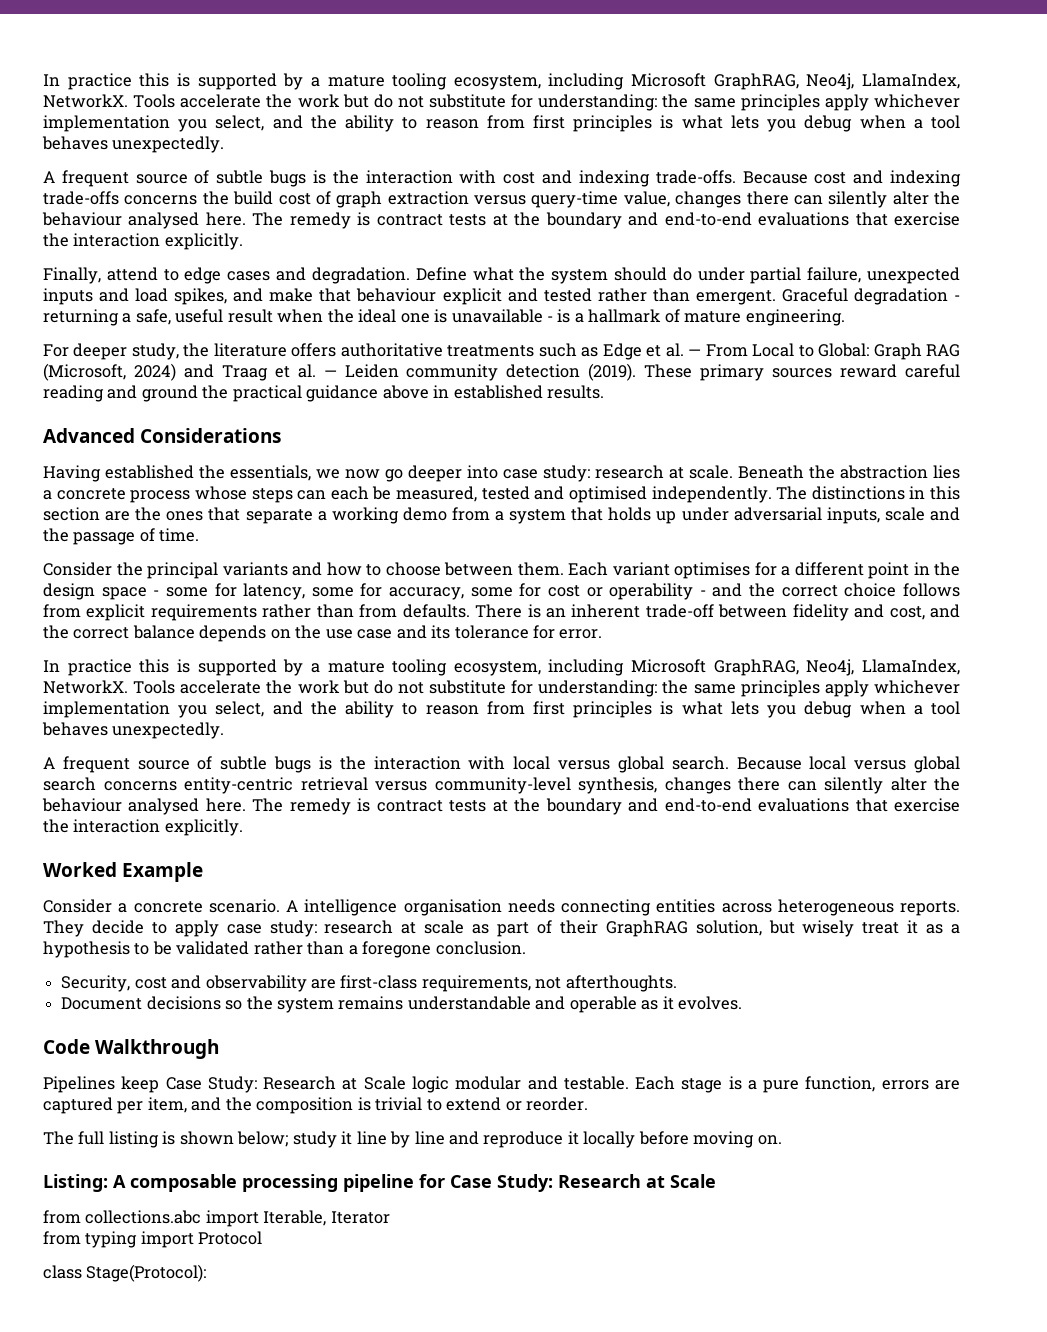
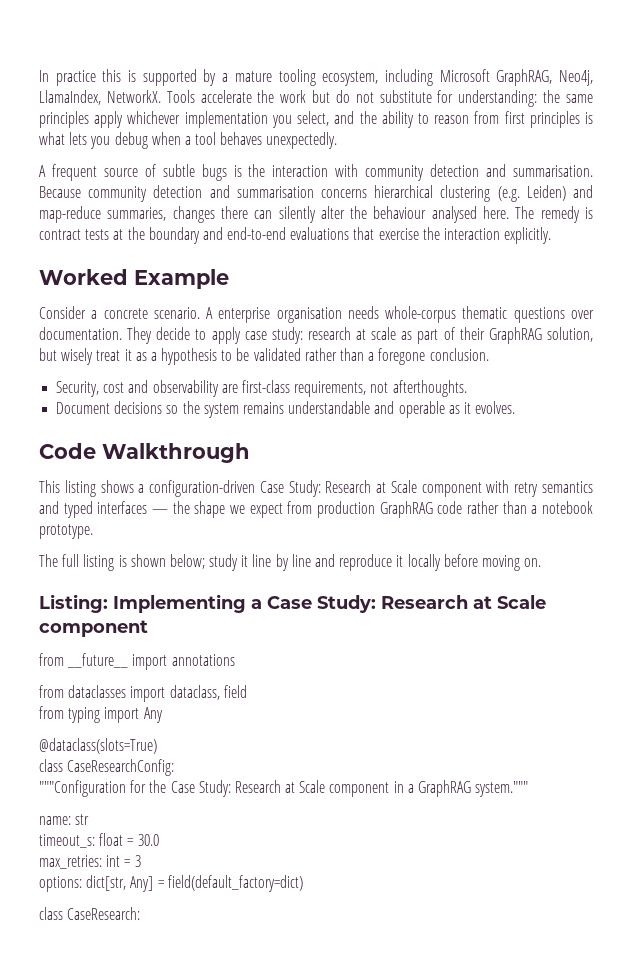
- A frequent source of subtle bugs is the interaction with cost and indexing trade-offs. Because cost and indexing trade-offs concerns the build cost of graph extraction versus query-time value, changes there can silently alter the behaviour analysed here. The remedy is contract tests at the boundary and end-to-end evaluations that exercise the interaction explicitly.
- Finally, attend to edge cases and degradation. Define what the system should do under partial failure, unexpected inputs and load spikes, and make that behaviour explicit and tested rather than emergent. Graceful degradation - returning a safe, useful result when the ideal one is unavailable - is a hallmark of mature engineering.
- For deeper study, the literature offers authoritative treatments such as Edge et al. — From Local to Global: Graph RAG (Microsoft, 2024) and Traag et al. — Leiden community detection (2019). These primary sources reward careful reading and ground the practical guidance above in established results.
- Advanced Considerations
- Having established the essentials, we now go deeper into case study: research at scale. Beneath the abstraction lies a concrete process whose steps can each be measured, tested and optimised independently. The distinctions in this section are the ones that separate a working demo from a system that holds up under adversarial inputs, scale and the passage of time.
- Consider the principal variants and how to choose between them. Each variant optimises for a different point in the design space - some for latency, some for accuracy, some for cost or operability - and the correct choice follows from explicit requirements rather than from defaults. There is an inherent trade-off between fidelity and cost, and the correct balance depends on the use case and its tolerance for error.
- In practice this is supported by a mature tooling ecosystem, including Microsoft GraphRAG, Neo4j, LlamaIndex, NetworkX. Tools accelerate the work but do not substitute for understanding: the same principles apply whichever implementation you select, and the ability to reason from first principles is what lets you debug when a tool behaves unexpectedly.
- A frequent source of subtle bugs is the interaction with local versus global search. Because local versus global search concerns entity-centric retrieval versus community-level synthesis, changes there can silently alter the behaviour analysed here.
+ A frequent source of subtle bugs is the interaction with community detection and summarisation. Because community detection and summarisation concerns hierarchical clustering (e.g. Leiden) and map-reduce summaries, changes there can silently alter the behaviour analysed here.
- A intelligence organisation needs connecting entities across heterogeneous reports.
+ A enterprise organisation needs whole-corpus thematic questions over documentation.
- Pipelines keep Case Study: Research at Scale logic modular and testable. Each stage is a pure function, errors are captured per item, and the composition is trivial to extend or reorder.
+ This listing shows a configuration-driven Case Study: Research at Scale component with retry semantics and typed interfaces — the shape we expect from production GraphRAG code rather than a notebook prototype.
- Listing: A composable processing pipeline for Case Study: Research at Scale
- from collections.abc import Iterable, Iterator
+ Listing: Implementing a Case Study: Research at Scale component
+ from __future__ import annotations
+ from dataclasses import dataclass, field
- from typing import Protocol
- class Stage(Protocol):
+ from typing import Any
+ @dataclass(slots=True)
+ class CaseResearchConfig:
+ """Configuration for the Case Study: Research at Scale component in a GraphRAG system."""
+ name: str
+ timeout_s: float = 30.0
+ max_retries: int = 3
+ options: dict[str, Any] = field(default_factory=dict)
+ class CaseResearch:

